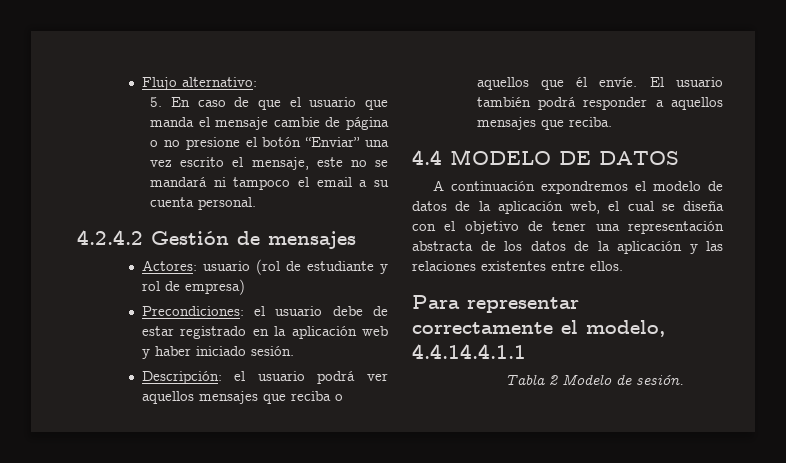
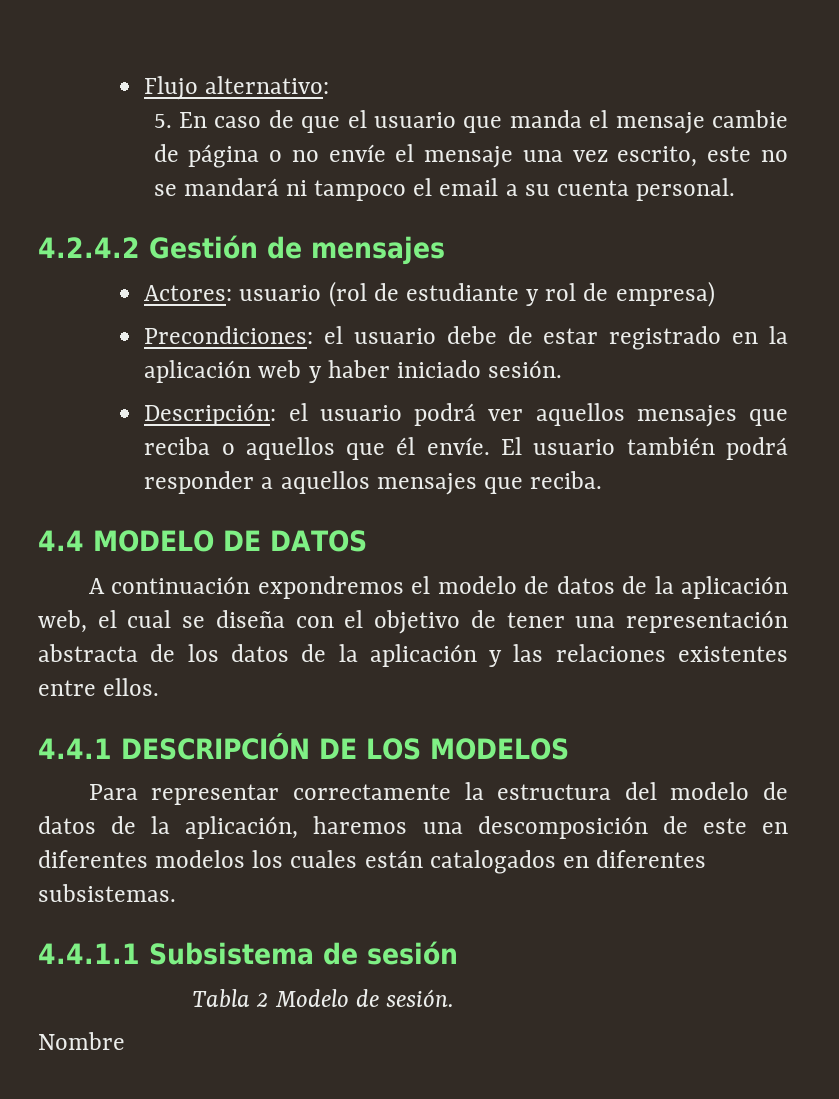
- 5. En caso de que el usuario que manda el mensaje cambie de página o no presione el botón “Enviar” una vez escrito el mensaje, este no se mandará ni tampoco el email a su cuenta personal.
+ 5. En caso de que el usuario que manda el mensaje cambie de página o no envíe el mensaje una vez escrito, este no se mandará ni tampoco el email a su cuenta personal.
- Para representar correctamente el modelo, 4.4.14.4.1.1
+ 4.4.1 DESCRIPCIÓN DE LOS MODELOS
+ Para representar correctamente la estructura del modelo de datos de la aplicación, haremos una descomposición de este en diferentes modelos los cuales están catalogados en diferentes subsistemas.
+ 4.4.1.1 Subsistema de sesión
+ Nombre

